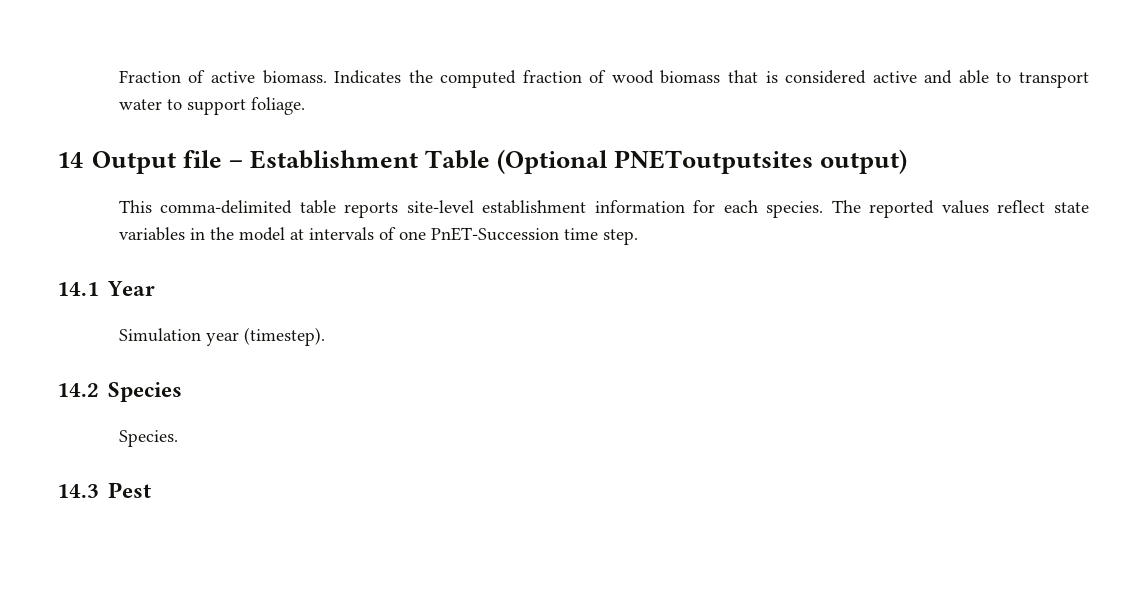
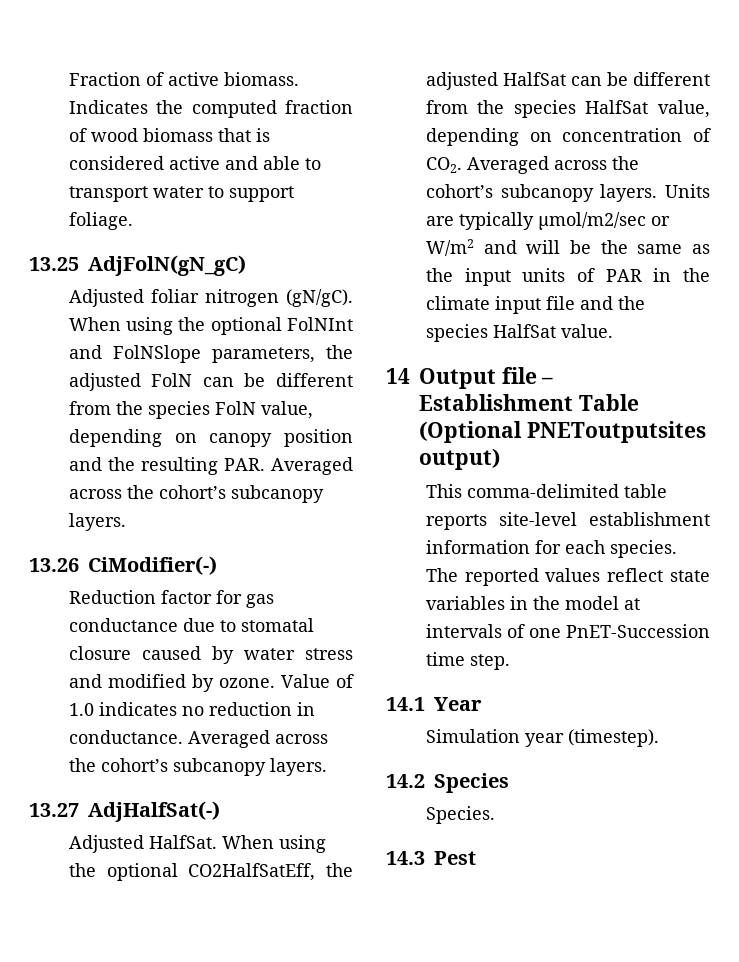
+ 13.25 AdjFolN(gN_gC)
+ Adjusted foliar nitrogen (gN/gC). When using the optional FolNInt and FolNSlope parameters, the adjusted FolN can be different from the species FolN value, depending on canopy position and the resulting PAR. Averaged across the cohort’s subcanopy layers.
+ 13.26 CiModifier(-)
+ Reduction factor for gas conductance due to stomatal closure caused by water stress and modified by ozone. Value of 1.0 indicates no reduction in conductance. Averaged across the cohort’s subcanopy layers.
+ 13.27 AdjHalfSat(-)
+ Adjusted HalfSat. When using the optional CO2HalfSatEff, the adjusted HalfSat can be different from the species HalfSat value, depending on concentration of CO2. Averaged across the cohort’s subcanopy layers. Units are typically μmol/m2/sec or W/m2 and will be the same as the input units of PAR in the climate input file and the species HalfSat value.

